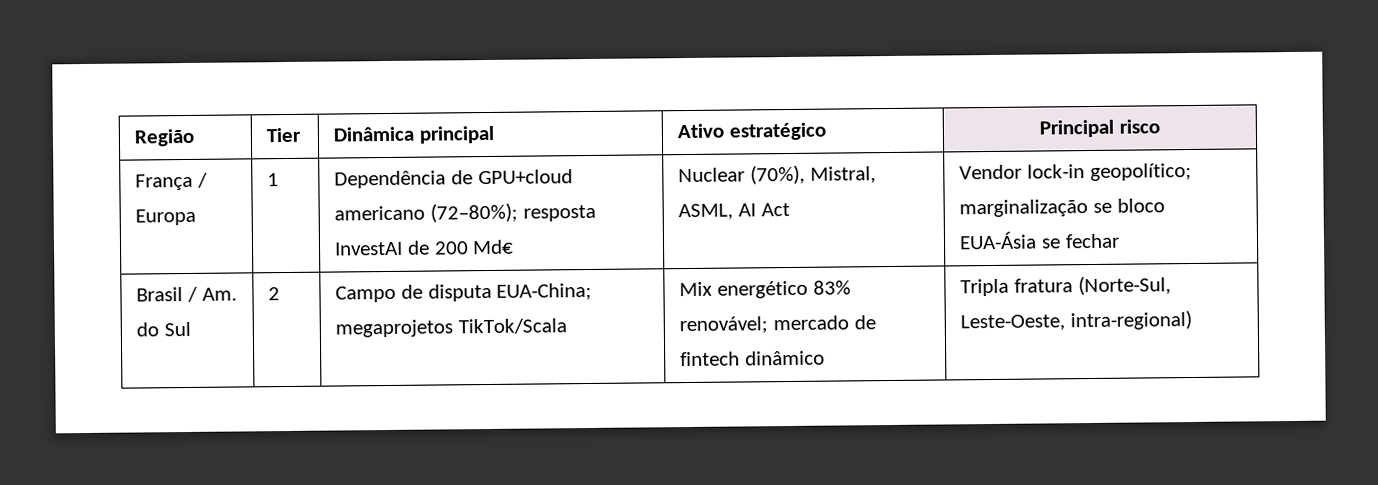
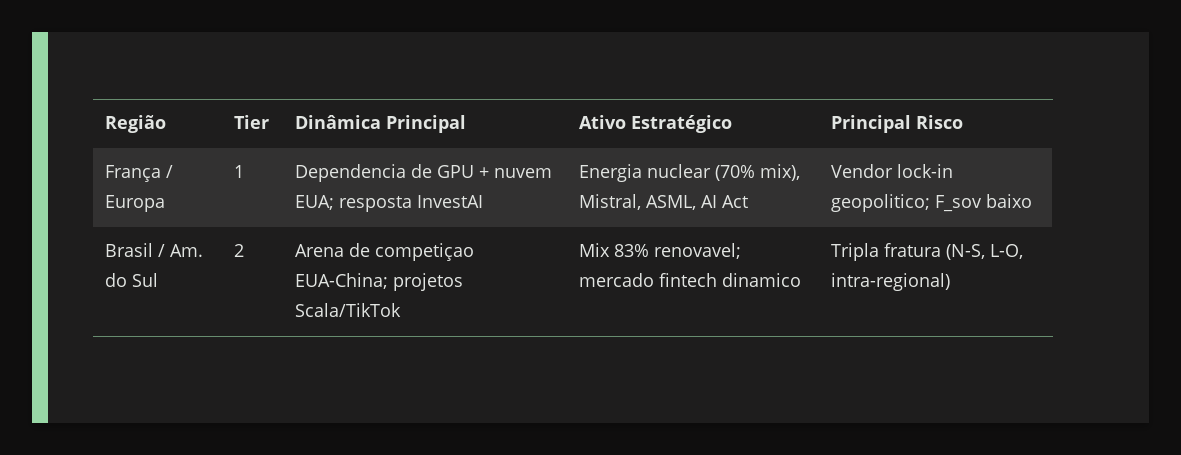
- Região | Tier | Dinâmica principal | Ativo estratégico | Principal risco
+ Região | Tier | Dinâmica Principal | Ativo Estratégico | Principal Risco
- França / Europa | 1 | Dependência de GPU+cloud americano (72–80%); resposta InvestAI de 200 Md€ | Nuclear (70%), Mistral, ASML, AI Act | Vendor lock-in geopolítico; marginalização se bloco EUA-Ásia se fechar
+ França / Europa | 1 | Dependencia de GPU + nuvem EUA; resposta InvestAI | Energia nuclear (70% mix), Mistral, ASML, AI Act | Vendor lock-in geopolitico; F_sov baixo
- Brasil / Am. do Sul | 2 | Campo de disputa EUA-China; megaprojetos TikTok/Scala | Mix energético 83% renovável; mercado de fintech dinâmico | Tripla fratura (Norte-Sul, Leste-Oeste, intra-regional)
+ Brasil / Am. do Sul | 2 | Arena de competiçao EUA-China; projetos Scala/TikTok | Mix 83% renovavel; mercado fintech dinamico | Tripla fratura (N-S, L-O, intra-regional)

